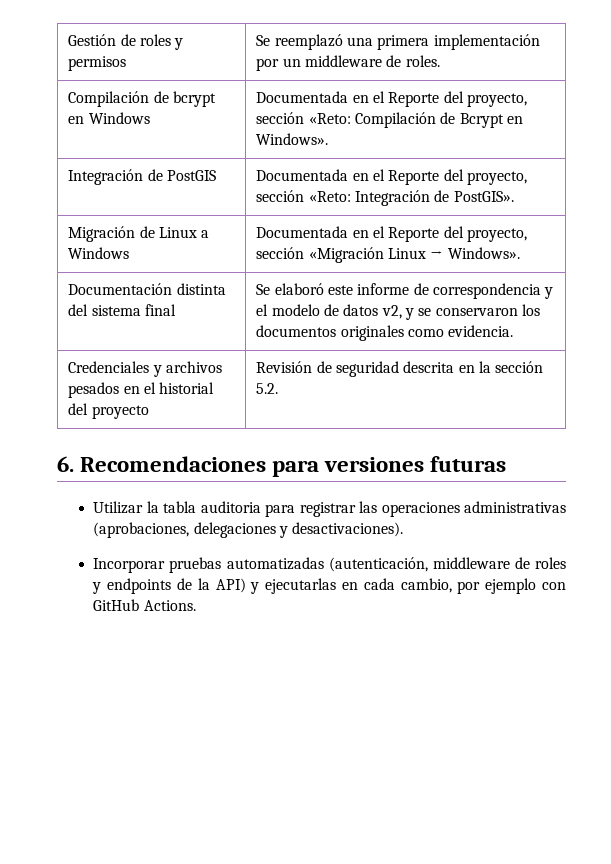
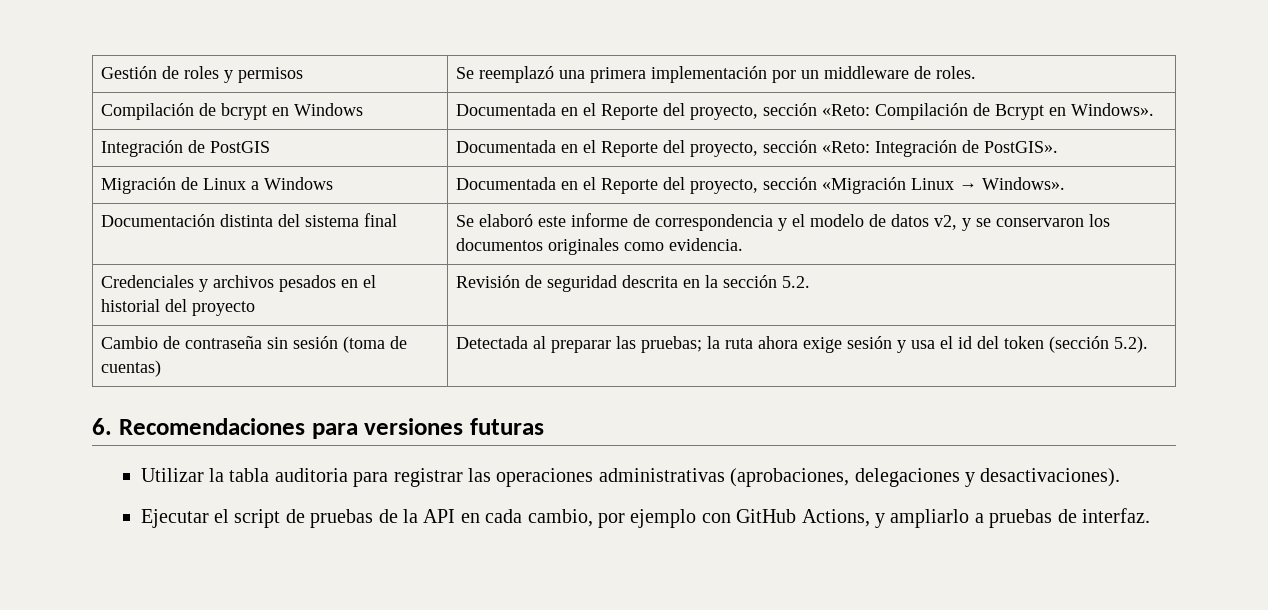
+ Cambio de contraseña sin sesión (toma de cuentas) | Detectada al preparar las pruebas; la ruta ahora exige sesión y usa el id del token (sección 5.2).
- Incorporar pruebas automatizadas (autenticación, middleware de roles y endpoints de la API) y ejecutarlas en cada cambio, por ejemplo con GitHub Actions.
+ Ejecutar el script de pruebas de la API en cada cambio, por ejemplo con GitHub Actions, y ampliarlo a pruebas de interfaz.

